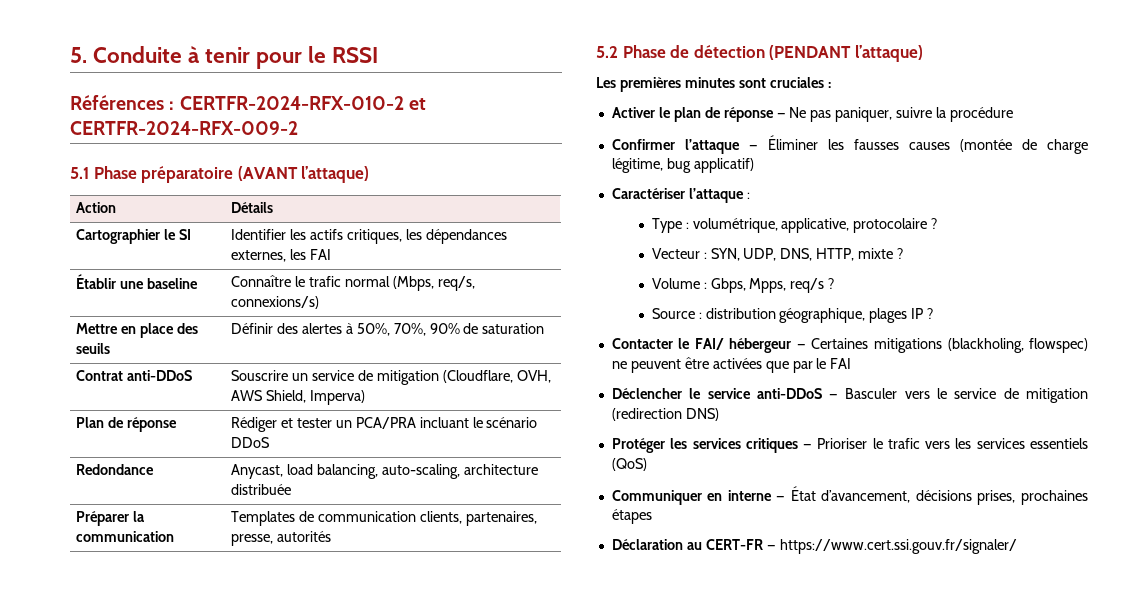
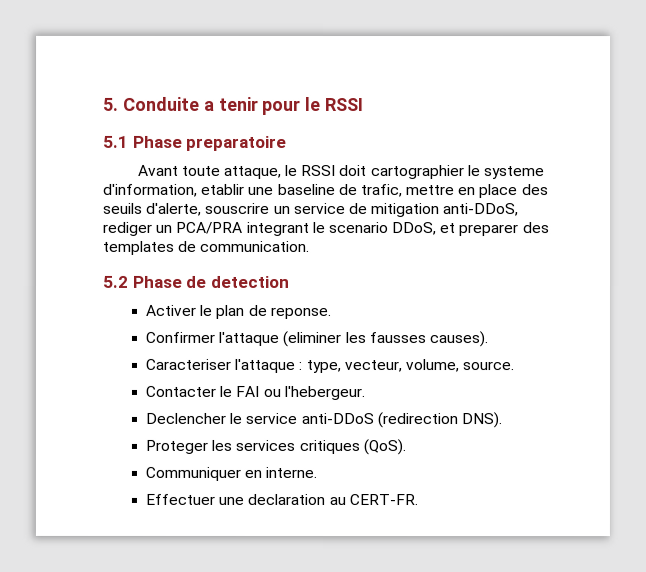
- 5. Conduite à tenir pour le RSSI
+ 5. Conduite a tenir pour le RSSI
- Références : CERTFR-2024-RFX-010-2 et CERTFR-2024-RFX-009-2
- 5.1 Phase préparatoire (AVANT l’attaque)
- Action | Détails
- Cartographier le SI | Identifier les actifs critiques, les dépendances externes, les FAI
- Établir une baseline | Connaître le trafic normal (Mbps, req/s, connexions/s)
- Mettre en place des seuils | Définir des alertes à 50%, 70%, 90% de saturation
- Contrat anti-DDoS | Souscrire un service de mitigation (Cloudflare, OVH, AWS Shield, Imperva)
- Plan de réponse | Rédiger et tester un PCA/PRA incluant le scénario DDoS
- Redondance | Anycast, load balancing, auto-scaling, architecture distribuée
- Préparer la communication | Templates de communication clients, partenaires, presse, autorités
- 5.2 Phase de détection (PENDANT l’attaque)
- Les premières minutes sont cruciales :
- Activer le plan de réponse — Ne pas paniquer, suivre la procédure
- Confirmer l’attaque — Éliminer les fausses causes (montée de charge légitime, bug applicatif)
- Caractériser l’attaque :
- Type : volumétrique, applicative, protocolaire ?
- Vecteur : SYN, UDP, DNS, HTTP, mixte ?
- Volume : Gbps, Mpps, req/s ?
- Source : distribution géographique, plages IP ?
- Contacter le FAI/ hébergeur — Certaines mitigations (blackholing, flowspec) ne peuvent être activées que par le FAI
- Déclencher le service anti-DDoS — Basculer vers le service de mitigation (redirection DNS)
- Protéger les services critiques — Prioriser le trafic vers les services essentiels (QoS)
- Communiquer en interne — État d’avancement, décisions prises, prochaines étapes
- Déclaration au CERT-FR — https://www.cert.ssi.gouv.fr/signaler/
+ 5.1 Phase preparatoire
+ Avant toute attaque, le RSSI doit cartographier le systeme d'information, etablir une baseline de trafic, mettre en place des seuils d'alerte, souscrire un service de mitigation anti-DDoS, rediger un PCA/PRA integrant le scenario DDoS, et preparer des templates de communication.
+ 5.2 Phase de detection
+ Activer le plan de reponse.
+ Confirmer l'attaque (eliminer les fausses causes).
+ Caracteriser l'attaque : type, vecteur, volume, source.
+ Contacter le FAI ou l'hebergeur.
+ Declencher le service anti-DDoS (redirection DNS).
+ Proteger les services critiques (QoS).
+ Communiquer en interne.
+ Effectuer une declaration au CERT-FR.

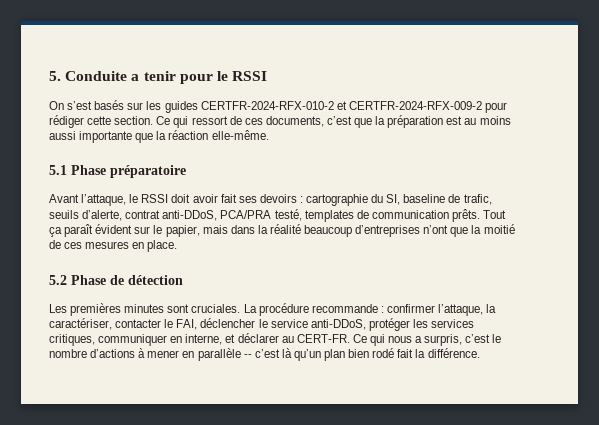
+ On s’est basés sur les guides CERTFR-2024-RFX-010-2 et CERTFR-2024-RFX-009-2 pour rédiger cette section. Ce qui ressort de ces documents, c’est que la préparation est au moins aussi importante que la réaction elle-même.
- 5.1 Phase preparatoire
+ 5.1 Phase préparatoire
- Avant toute attaque, le RSSI doit cartographier le systeme d'information, etablir une baseline de trafic, mettre en place des seuils d'alerte, souscrire un service de mitigation anti-DDoS, rediger un PCA/PRA integrant le scenario DDoS, et preparer des templates de communication.
- 5.2 Phase de detection
- Activer le plan de reponse.
- Confirmer l'attaque (eliminer les fausses causes).
- Caracteriser l'attaque : type, vecteur, volume, source.
- Contacter le FAI ou l'hebergeur.
- Declencher le service anti-DDoS (redirection DNS).
- Proteger les services critiques (QoS).
- Communiquer en interne.
- Effectuer une declaration au CERT-FR.
+ Avant l’attaque, le RSSI doit avoir fait ses devoirs : cartographie du SI, baseline de trafic, seuils d’alerte, contrat anti-DDoS, PCA/PRA testé, templates de communication prêts. Tout ça paraît évident sur le papier, mais dans la réalité beaucoup d’entreprises n’ont que la moitié de ces mesures en place.
+ 5.2 Phase de détection
+ Les premières minutes sont cruciales. La procédure recommande : confirmer l’attaque, la caractériser, contacter le FAI, déclencher le service anti-DDoS, protéger les services critiques, communiquer en interne, et déclarer au CERT-FR. Ce qui nous a surpris, c’est le nombre d’actions à mener en parallèle -- c’est là qu’un plan bien rodé fait la différence.

